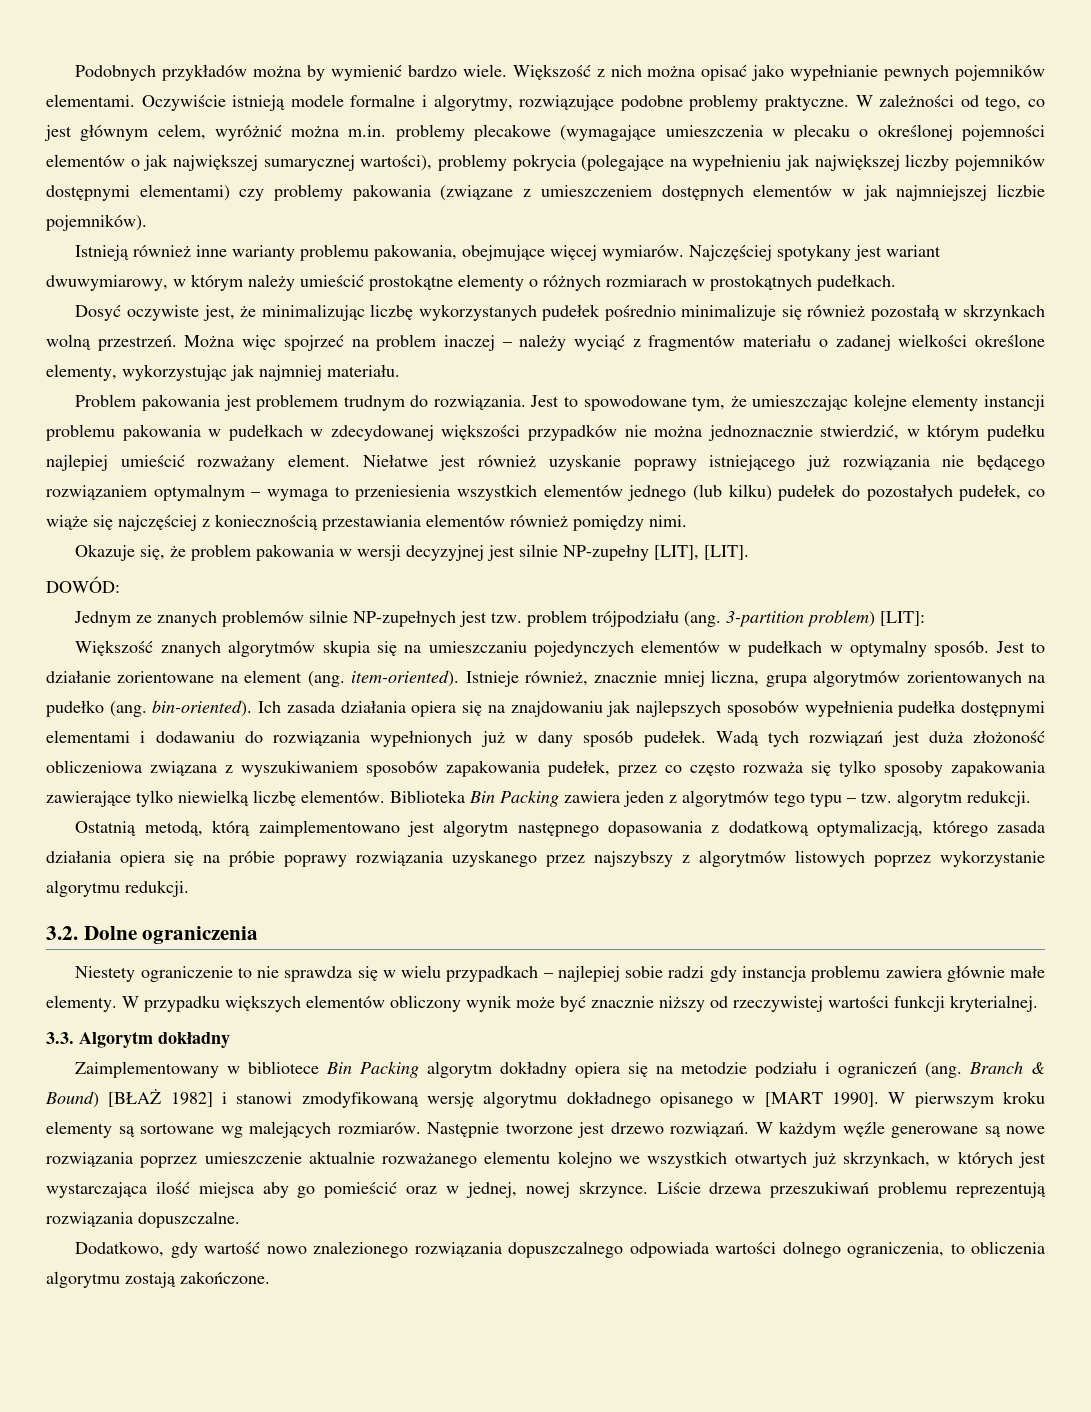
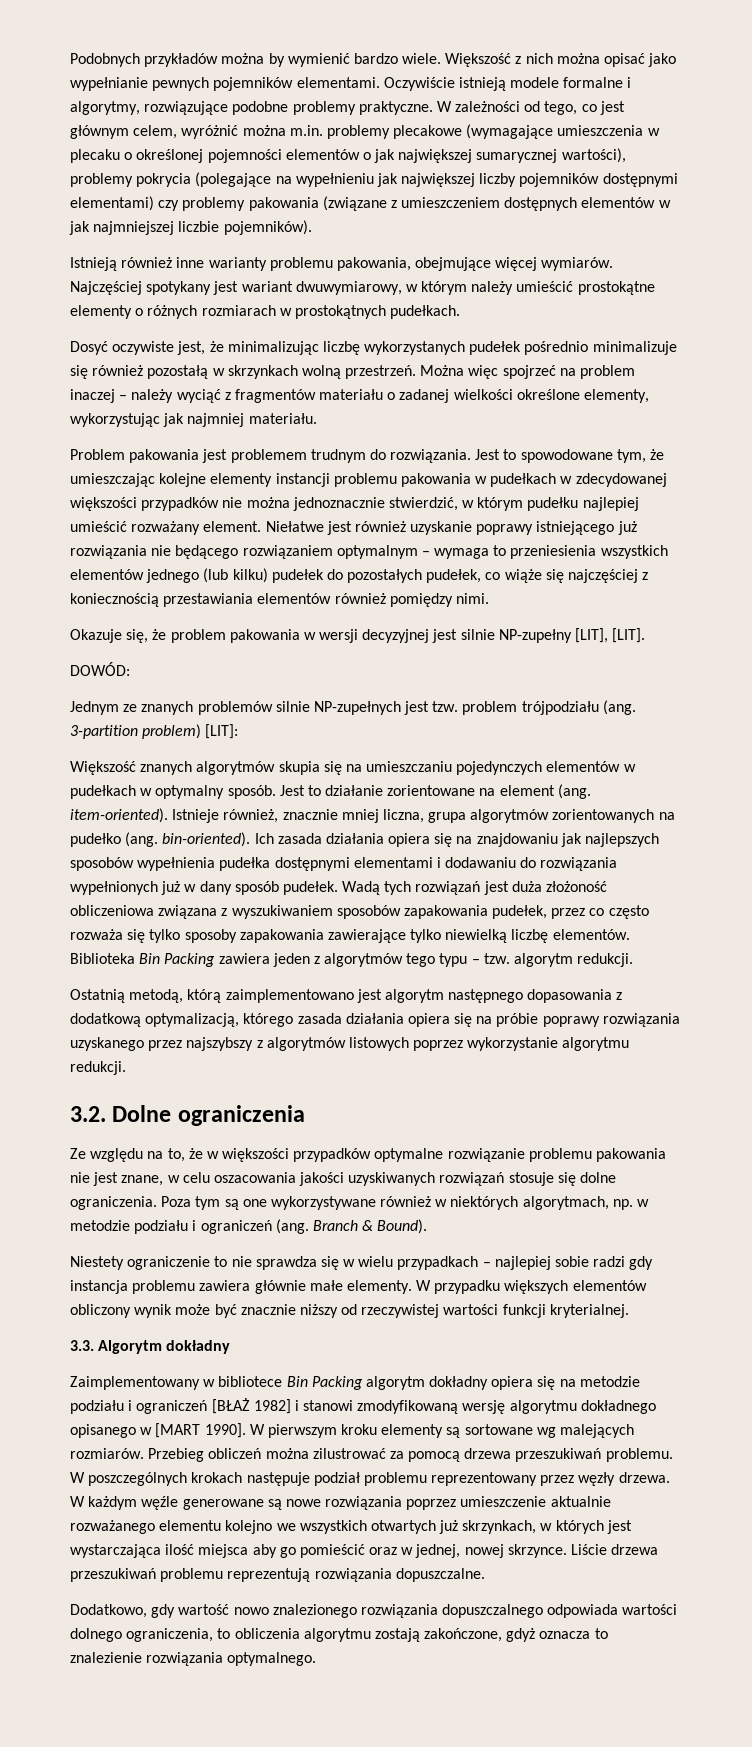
+ Ze względu na to, że w większości przypadków optymalne rozwiązanie problemu pakowania nie jest znane, w celu oszacowania jakości uzyskiwanych rozwiązań stosuje się dolne ograniczenia. Poza tym są one wykorzystywane również w niektórych algorytmach, np. w metodzie podziału i ograniczeń (ang. Branch & Bound).
- Zaimplementowany w bibliotece Bin Packing algorytm dokładny opiera się na metodzie podziału i ograniczeń (ang. Branch & Bound) [BŁAŻ 1982] i stanowi zmodyfikowaną wersję algorytmu dokładnego opisanego w [MART 1990].
+ Zaimplementowany w bibliotece Bin Packing algorytm dokładny opiera się na metodzie podziału i ograniczeń [BŁAŻ 1982] i stanowi zmodyfikowaną wersję algorytmu dokładnego opisanego w [MART 1990].
- Następnie tworzone jest drzewo rozwiązań.
+ Przebieg obliczeń można zilustrować za pomocą drzewa przeszukiwań problemu. W poszczególnych krokach następuje podział problemu reprezentowany przez węzły drzewa.
- Dodatkowo, gdy wartość nowo znalezionego rozwiązania dopuszczalnego odpowiada wartości dolnego ograniczenia, to obliczenia algorytmu zostają zakończone.
+ Dodatkowo, gdy wartość nowo znalezionego rozwiązania dopuszczalnego odpowiada wartości dolnego ograniczenia, to obliczenia algorytmu zostają zakończone, gdyż oznacza to znalezienie rozwiązania optymalnego.

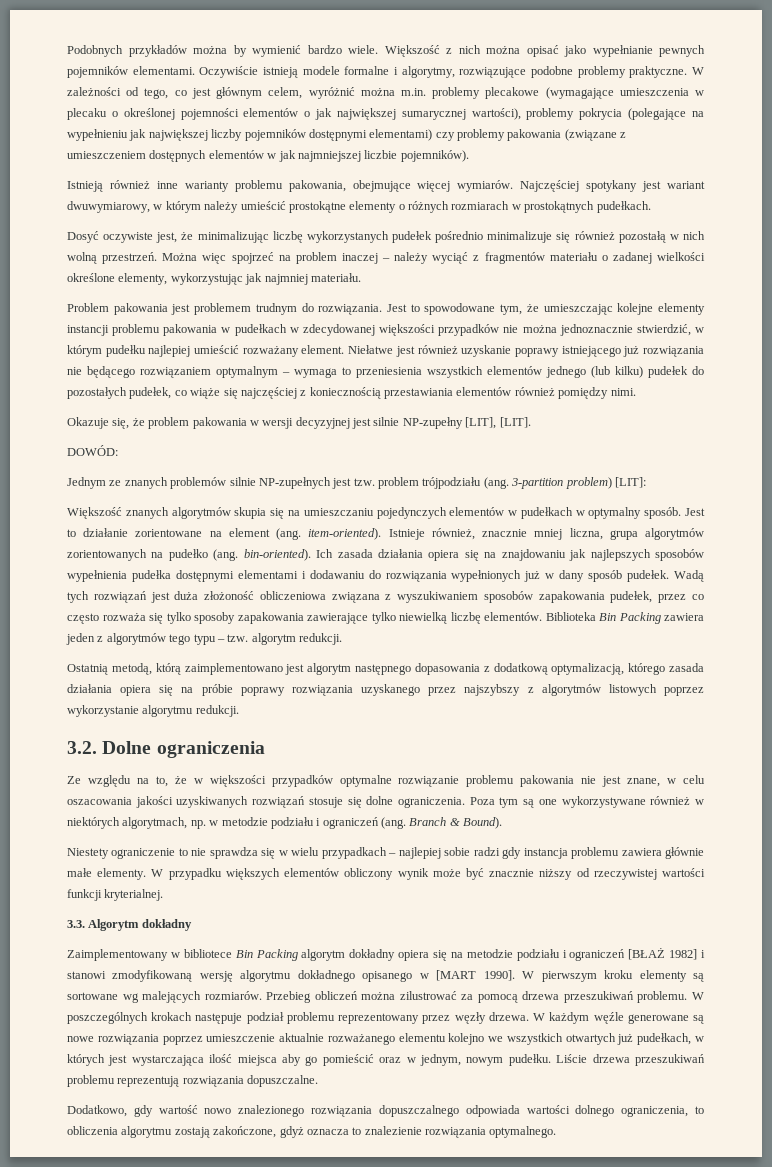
- Dosyć oczywiste jest, że minimalizując liczbę wykorzystanych pudełek pośrednio minimalizuje się również pozostałą w skrzynkach wolną przestrzeń.
+ Dosyć oczywiste jest, że minimalizując liczbę wykorzystanych pudełek pośrednio minimalizuje się również pozostałą w nich wolną przestrzeń.
- W każdym węźle generowane są nowe rozwiązania poprzez umieszczenie aktualnie rozważanego elementu kolejno we wszystkich otwartych już skrzynkach, w których jest wystarczająca ilość miejsca aby go pomieścić oraz w jednej, nowej skrzynce.
+ W każdym węźle generowane są nowe rozwiązania poprzez umieszczenie aktualnie rozważanego elementu kolejno we wszystkich otwartych już pudełkach, w których jest wystarczająca ilość miejsca aby go pomieścić oraz w jednym, nowym pudełku.

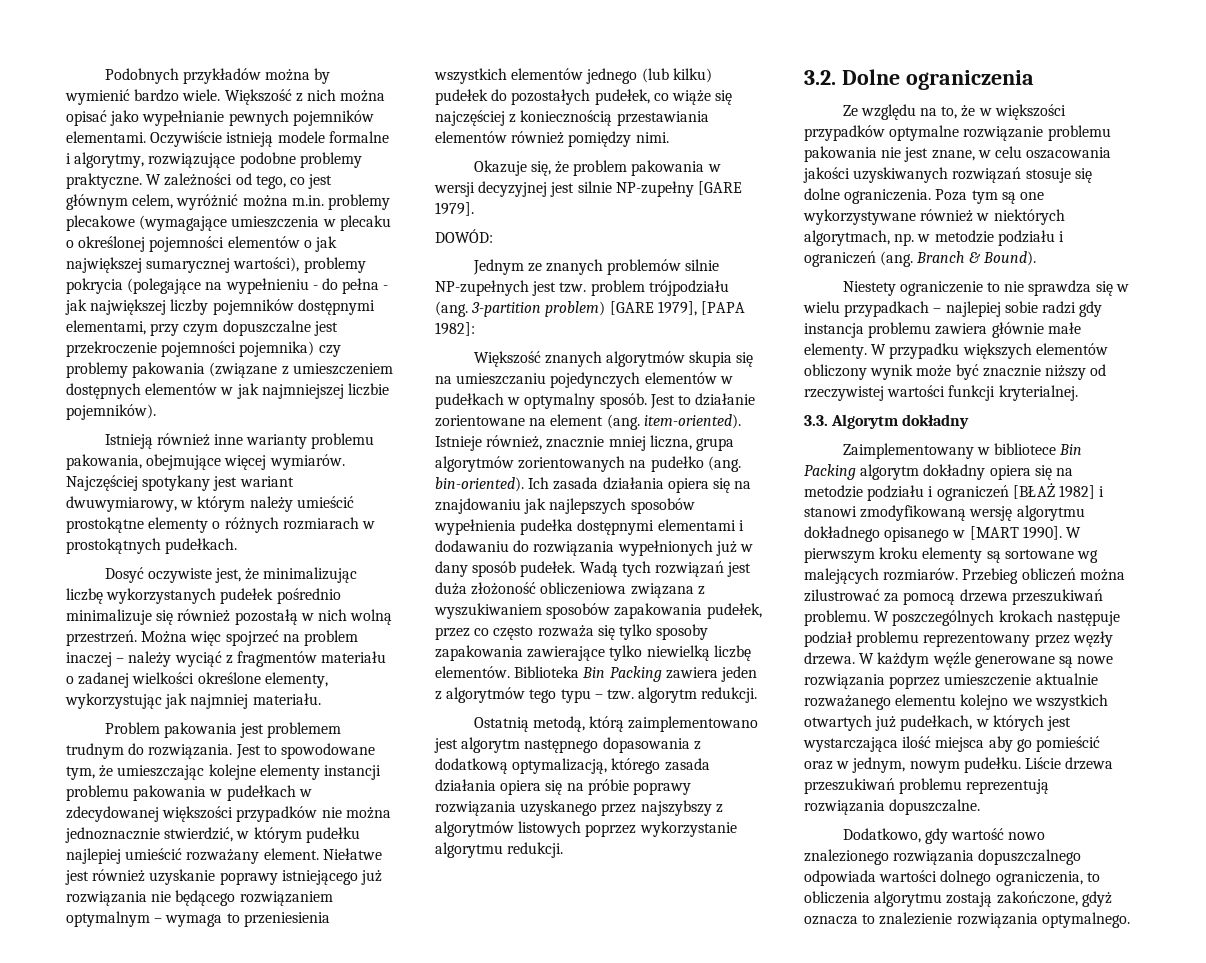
- W zależności od tego, co jest głównym celem, wyróżnić można m.in. problemy plecakowe (wymagające umieszczenia w plecaku o określonej pojemności elementów o jak największej sumarycznej wartości), problemy pokrycia (polegające na wypełnieniu jak największej liczby pojemników dostępnymi elementami) czy problemy pakowania (związane z umieszczeniem dostępnych elementów w jak najmniejszej liczbie pojemników).
+ W zależności od tego, co jest głównym celem, wyróżnić można m.in. problemy plecakowe (wymagające umieszczenia w plecaku o określonej pojemności elementów o jak największej sumarycznej wartości), problemy pokrycia (polegające na wypełnieniu - do pełna - jak największej liczby pojemników dostępnymi elementami, przy czym dopuszczalne jest przekroczenie pojemności pojemnika) czy problemy pakowania (związane z umieszczeniem dostępnych elementów w jak najmniejszej liczbie pojemników).
- Okazuje się, że problem pakowania w wersji decyzyjnej jest silnie NP-zupełny [LIT], [LIT].
+ Okazuje się, że problem pakowania w wersji decyzyjnej jest silnie NP-zupełny [GARE 1979].
- 3-partition problem) [LIT]:
+ 3-partition problem) [GARE 1979], [PAPA 1982]:

